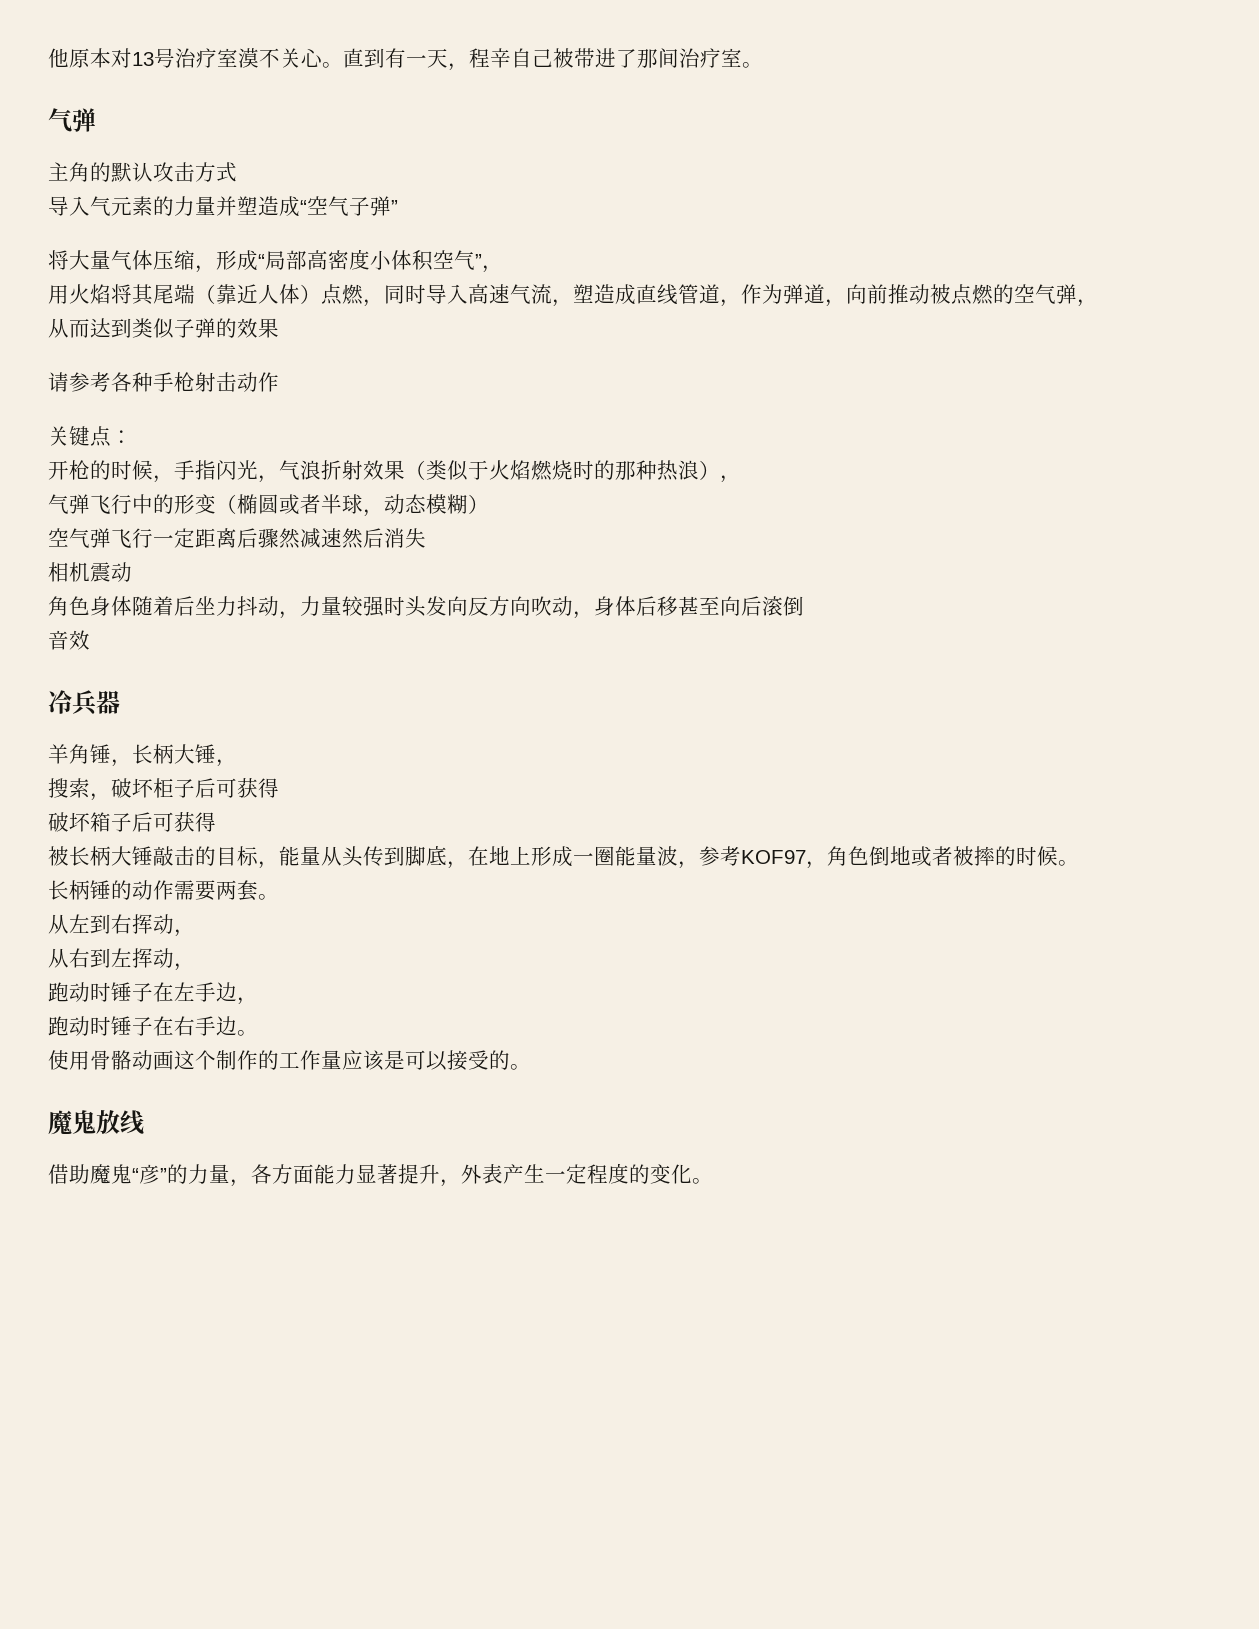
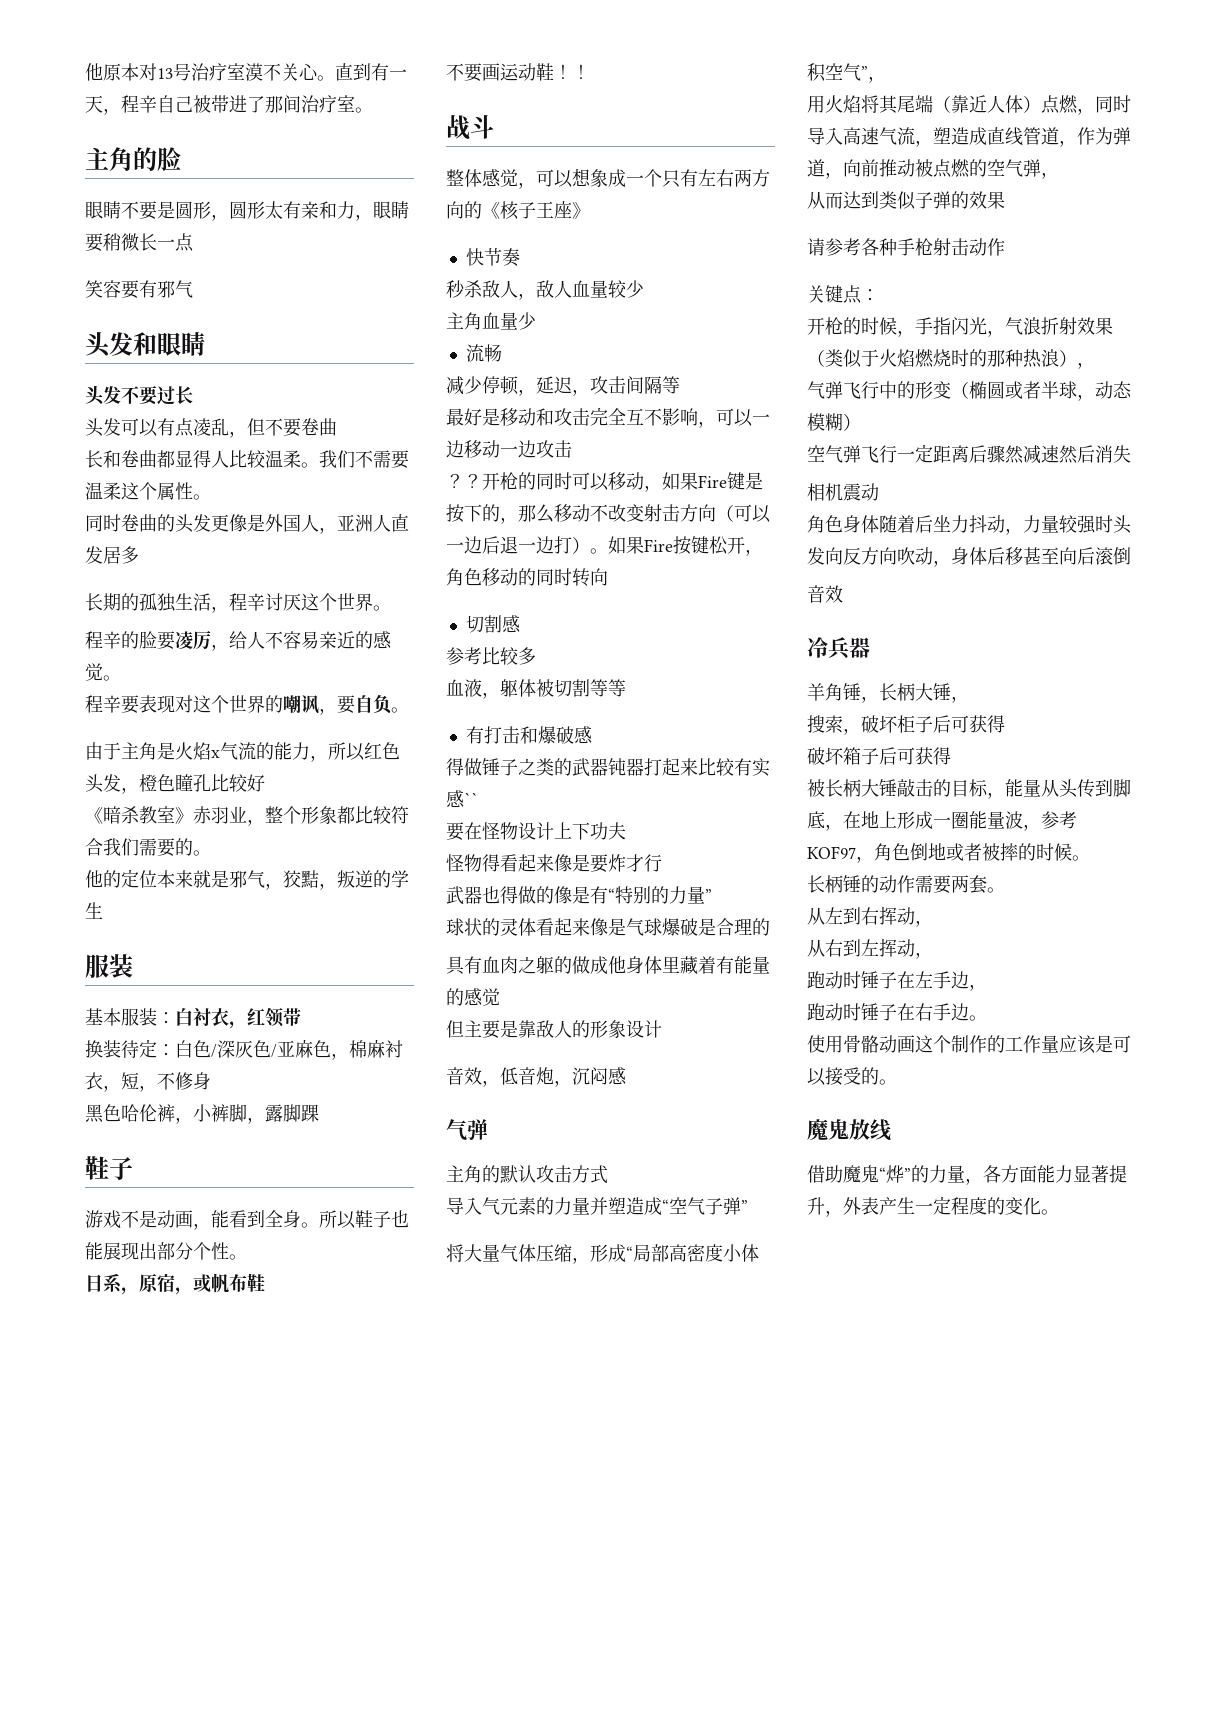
+ 主角的脸
+ 眼睛不要是圆形，圆形太有亲和力，眼睛要稍微长一点
+ 笑容要有邪气
+ 头发和眼睛
+ 头发不要过长
+ 头发可以有点凌乱，但不要卷曲
+ 长和卷曲都显得人比较温柔。我们不需要温柔这个属性。
+ 同时卷曲的头发更像是外国人，亚洲人直发居多
+ 长期的孤独生活，程辛讨厌这个世界。
+ 程辛的脸要凌厉，给人不容易亲近的感觉。
+ 程辛要表现对这个世界的嘲讽，要自负。
+ 由于主角是火焰x气流的能力，所以红色头发，橙色瞳孔比较好
+ 《暗杀教室》赤羽业，整个形象都比较符合我们需要的。
+ 他的定位本来就是邪气，狡黠，叛逆的学生
+ 服装
+ 基本服装：白衬衣，红领带
+ 换装待定：白色/深灰色/亚麻色，棉麻衬衣，短，不修身
+ 黑色哈伦裤，小裤脚，露脚踝
+ 鞋子
+ 游戏不是动画，能看到全身。所以鞋子也能展现出部分个性。
+ 日系，原宿，或帆布鞋
+ 不要画运动鞋！！
+ 战斗
+ 整体感觉，可以想象成一个只有左右两方向的《核子王座》
+ 快节奏
+ 秒杀敌人，敌人血量较少
+ 主角血量少
+ 流畅
+ 减少停顿，延迟，攻击间隔等
+ 最好是移动和攻击完全互不影响，可以一边移动一边攻击
+ ？？开枪的同时可以移动，如果Fire键是按下的，那么移动不改变射击方向（可以一边后退一边打）。如果Fire按键松开，角色移动的同时转向
+ 切割感
+ 参考比较多
+ 血液，躯体被切割等等
+ 有打击和爆破感
+ 得做锤子之类的武器钝器打起来比较有实感``
+ 要在怪物设计上下功夫
+ 怪物得看起来像是要炸才行
+ 武器也得做的像是有“特别的力量”
+ 球状的灵体看起来像是气球爆破是合理的
+ 具有血肉之躯的做成他身体里藏着有能量的感觉
+ 但主要是靠敌人的形象设计
+ 音效，低音炮，沉闷感
- 借助魔鬼“彦”的力量，各方面能力显著提升，外表产生一定程度的变化。
+ 借助魔鬼“烨”的力量，各方面能力显著提升，外表产生一定程度的变化。

